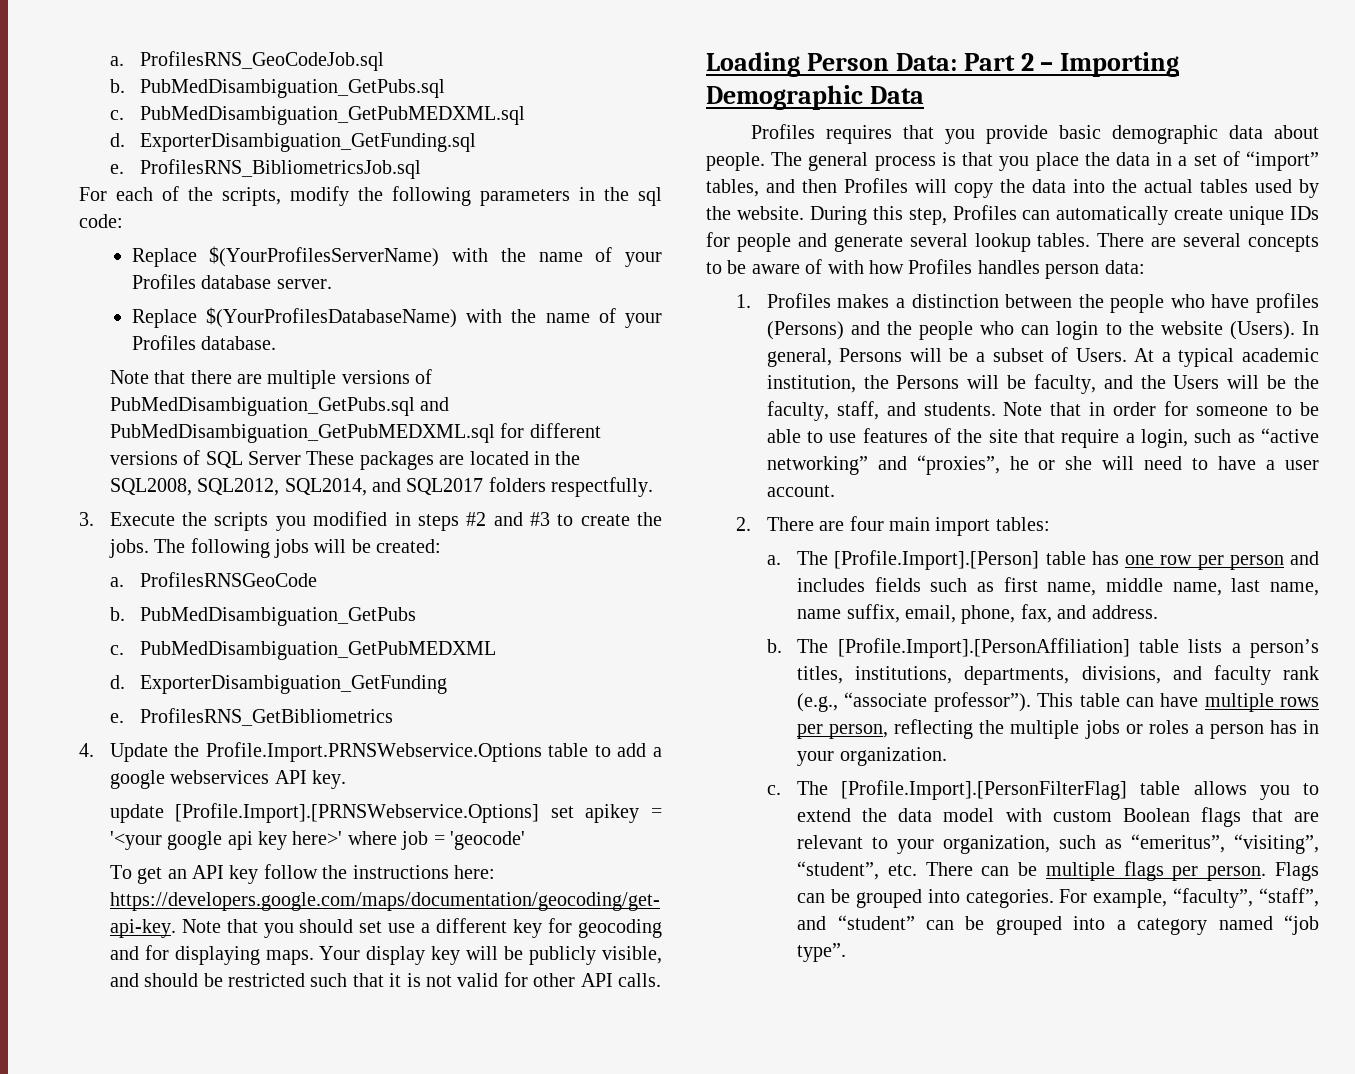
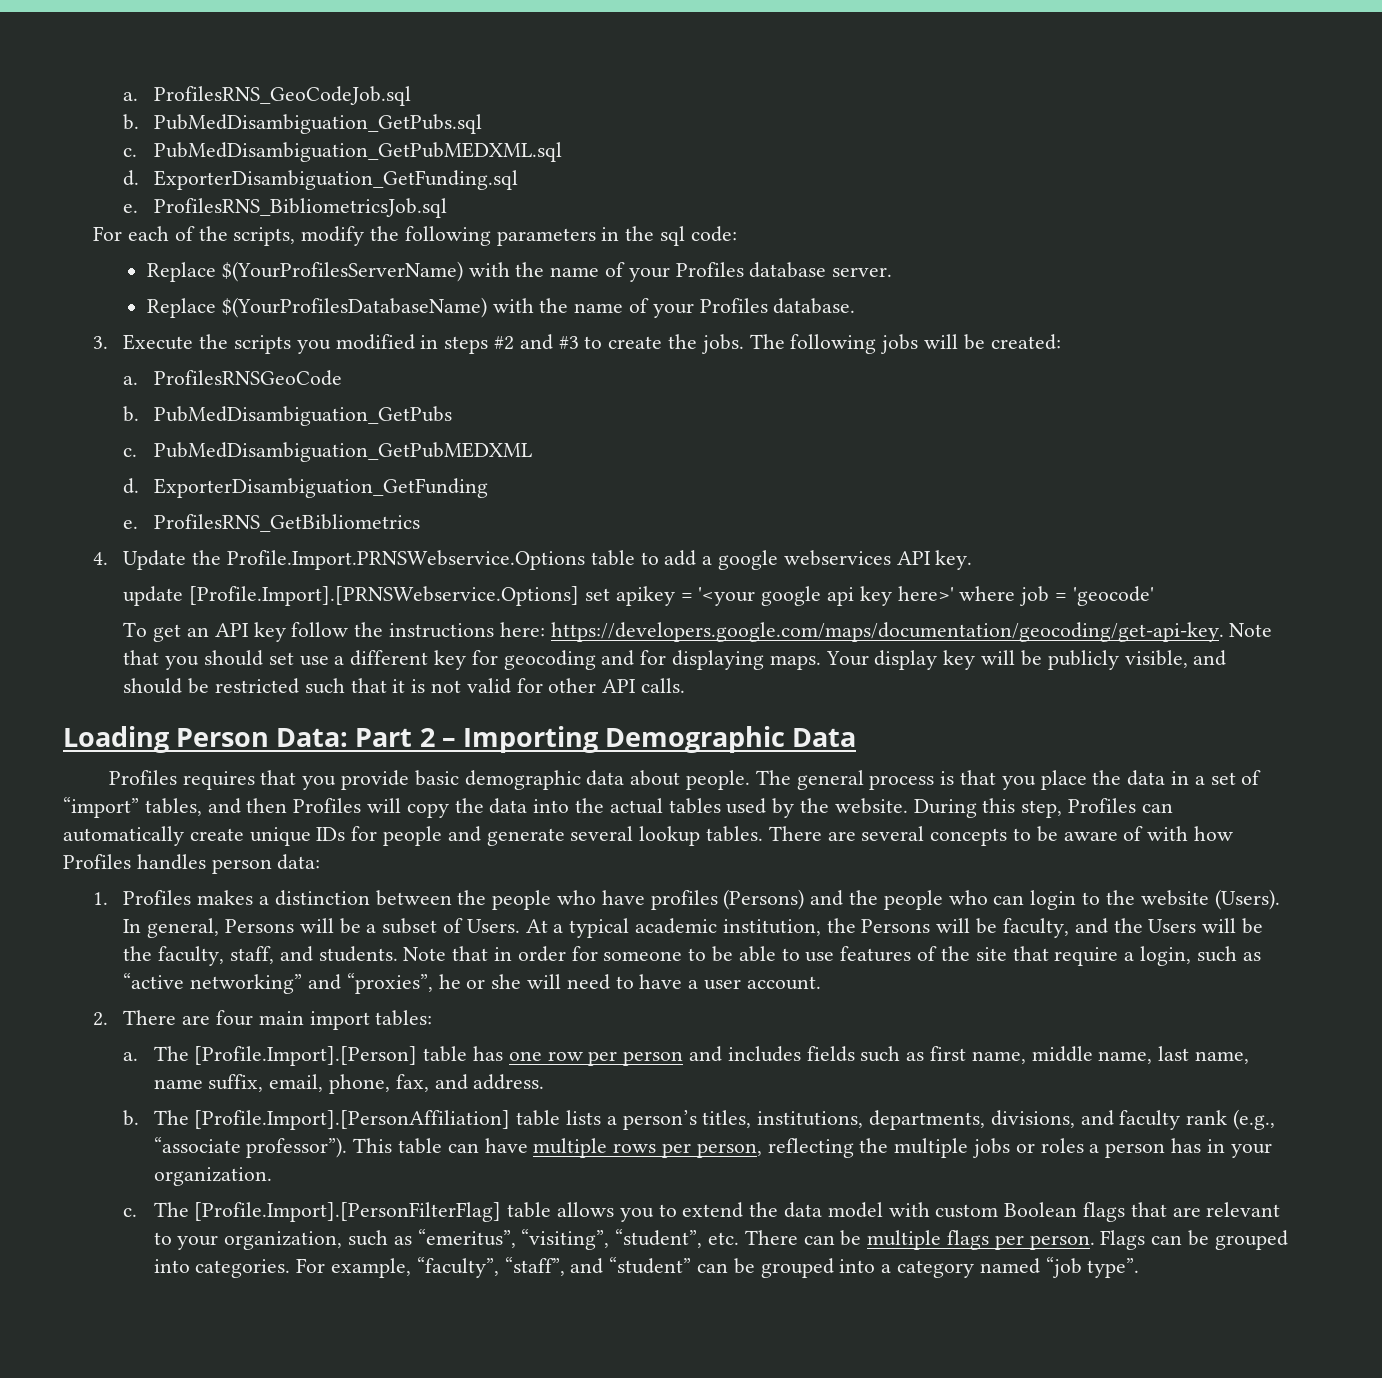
- Note that there are multiple versions of PubMedDisambiguation_GetPubs.sql and PubMedDisambiguation_GetPubMEDXML.sql for different versions of SQL Server These packages are located in the SQL2008, SQL2012, SQL2014, and SQL2017 folders respectfully.

